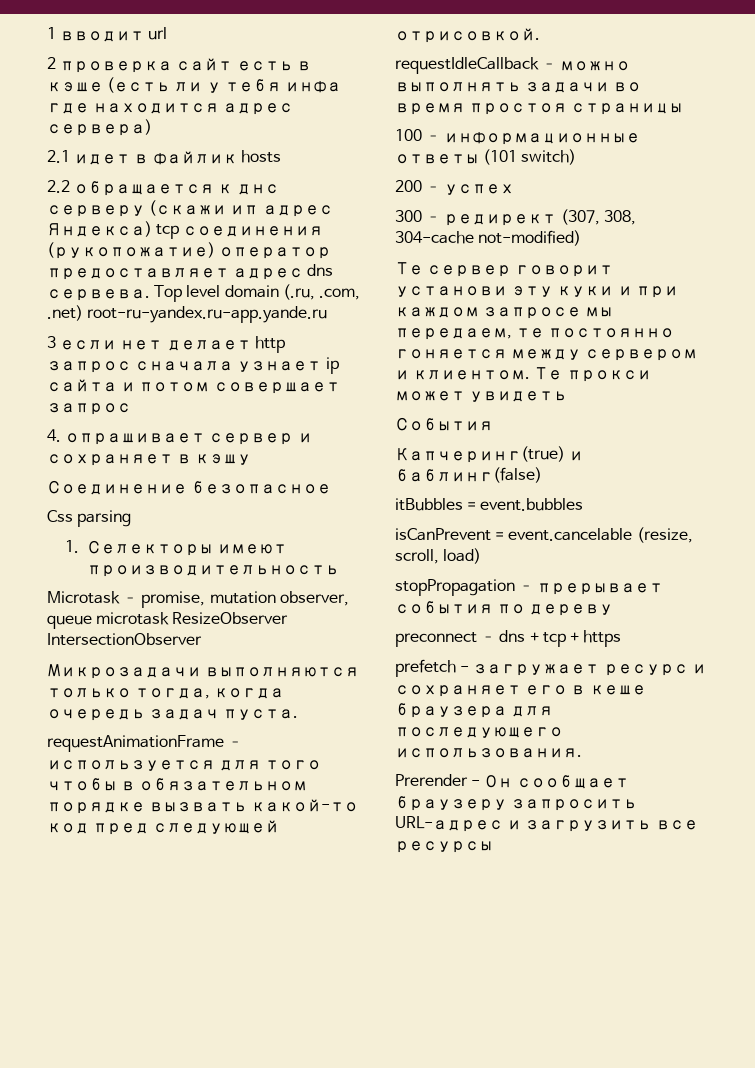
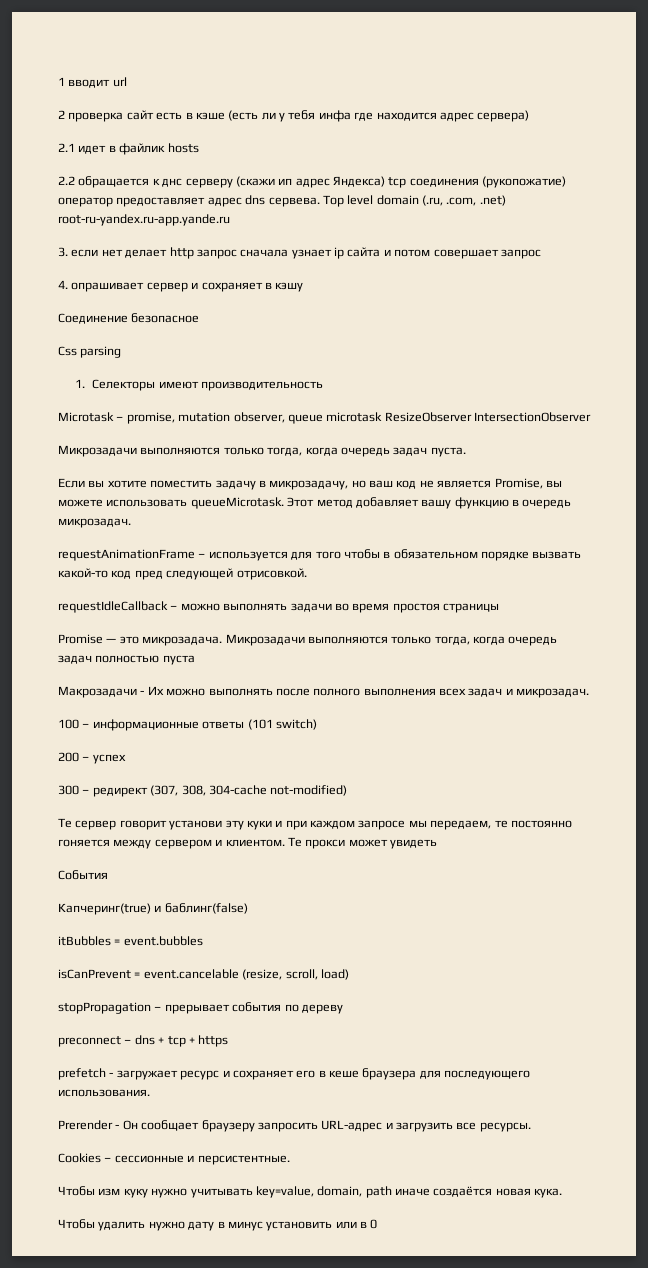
- 3 если нет делает http запрос сначала узнает ip сайта и потом совершает запрос
+ 3. если нет делает http запрос сначала узнает ip сайта и потом совершает запрос
+ Если вы хотите поместить задачу в микрозадачу, но ваш код не является Promise, вы можете использовать queueMicrotask. Этот метод добавляет вашу функцию в очередь микрозадач.
+ Promise — это микрозадача. Микрозадачи выполняются только тогда, когда очередь задач полностью пуста
+ Макрозадачи - Их можно выполнять после полного выполнения всех задач и микрозадач.
- Prerender - Он сообщает браузеру запросить URL-адрес и загрузить все ресурсы
+ Prerender - Он сообщает браузеру запросить URL-адрес и загрузить все ресурсы.
+ Cookies – сессионные и персистентные.
+ Чтобы изм куку нужно учитывать key=value, domain, path иначе создаётся новая кука.
+ Чтобы удалить нужно дату в минус установить или в 0

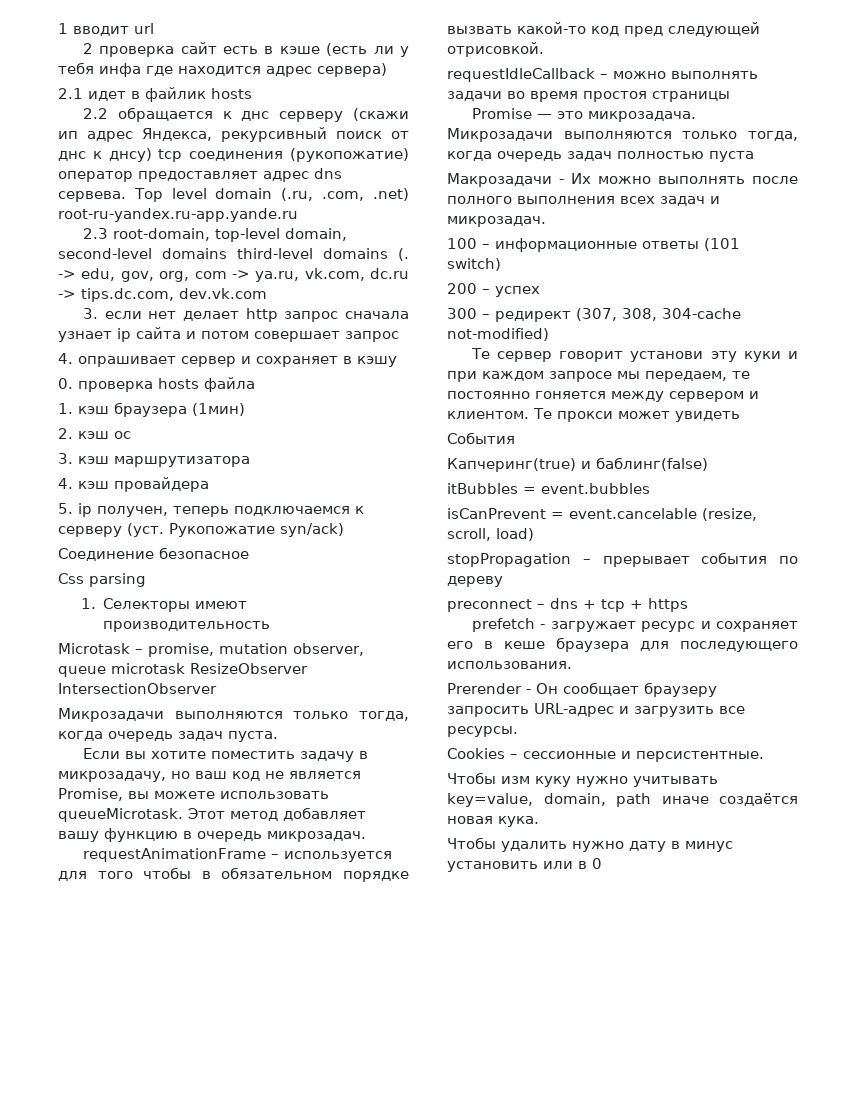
- 2.2 обращается к днс серверу (скажи ип адрес Яндекса) tcp соединения (рукопожатие) оператор предоставляет адрес dns сервева.
+ 2.2 обращается к днс серверу (скажи ип адрес Яндекса, рекурсивный поиск от днс к днсу) tcp соединения (рукопожатие) оператор предоставляет адрес dns сервева.
+ 2.3 root-domain, top-level domain, second-level domains third-level domains (. -> edu, gov, org, com -> ya.ru, vk.com, dc.ru -> tips.dc.com, dev.vk.com
+ 0. проверка hosts файла
+ 1. кэш браузера (1мин)
+ 2. кэш ос
+ 3. кэш маршрутизатора
+ 4. кэш провайдера
+ 5. ip получен, теперь подключаемся к серверу (уст. Рукопожатие syn/ack)

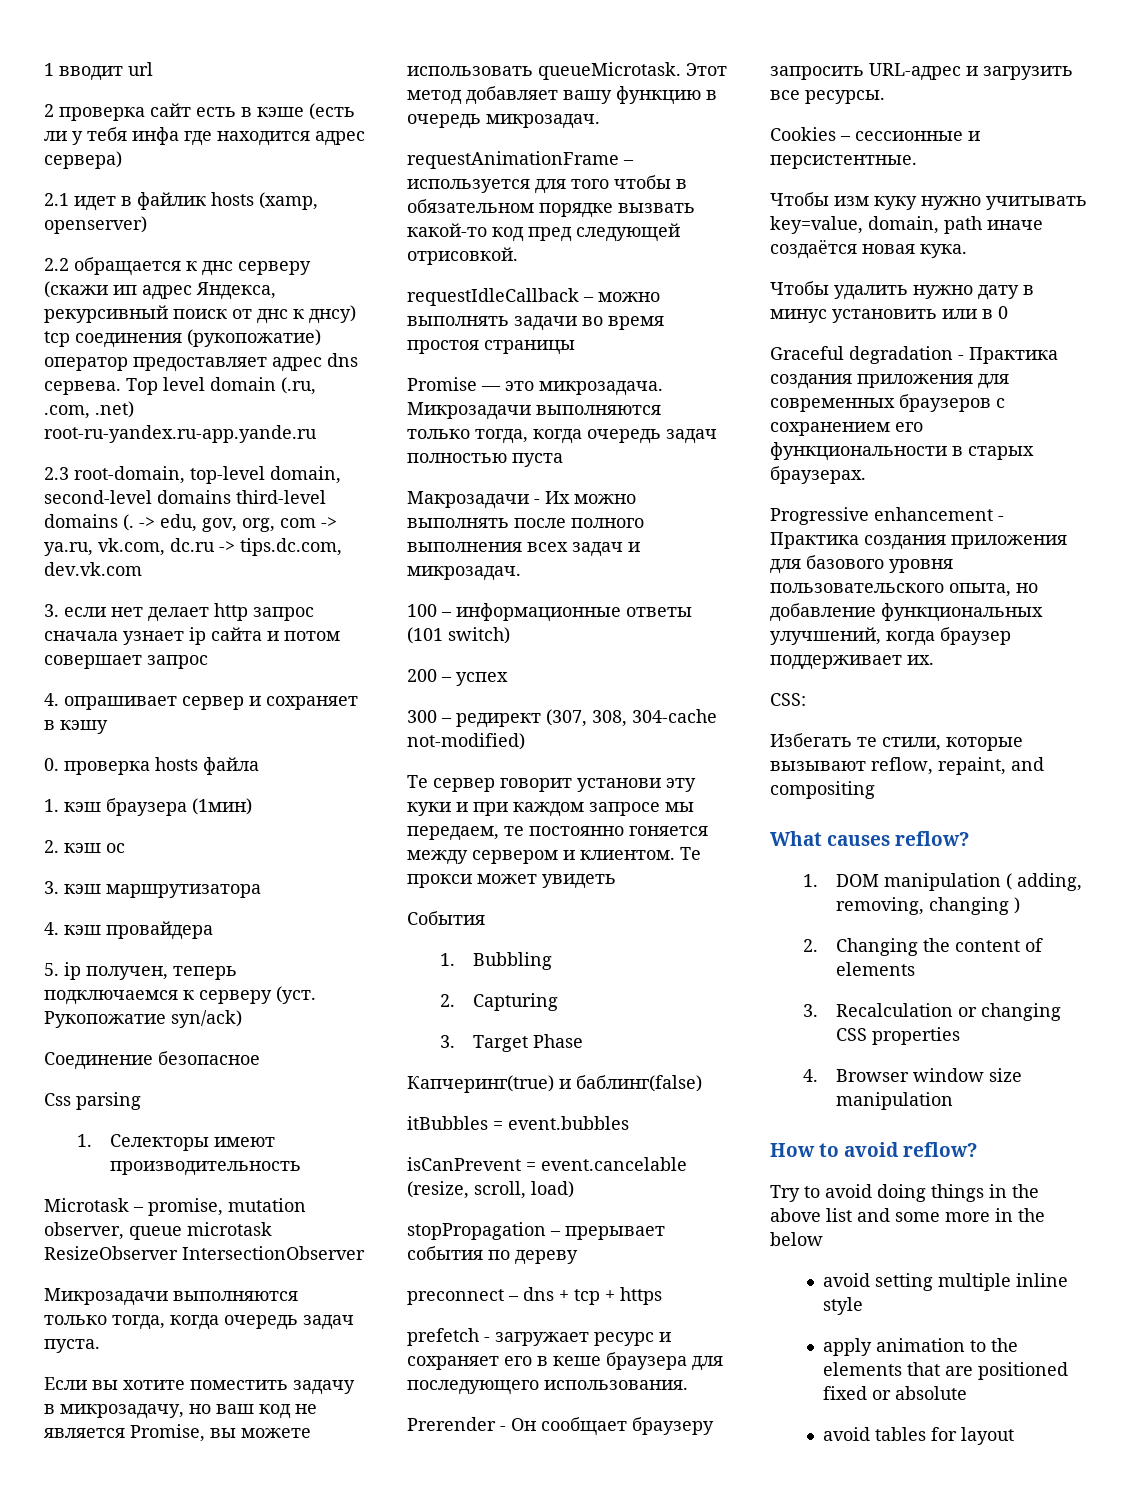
- 2.1 идет в файлик hosts
+ 2.1 идет в файлик hosts (xamp, openserver)
+ 1. Bubbling
+ 2. Capturing
+ 3. Target Phase
+ Graceful degradation - Практика создания приложения для современных браузеров с сохранением его функциональности в старых браузерах.
+ Progressive enhancement - Практика создания приложения для базового уровня пользовательского опыта, но добавление функциональных улучшений, когда браузер поддерживает их.
+ CSS:
+ Избегать те стили, которые вызывают reflow, repaint, and compositing
+ What causes reflow?
+ 1. DOM manipulation ( adding, removing, changing )
+ 2. Changing the content of elements
+ 3. Recalculation or changing CSS properties
+ 4. Browser window size manipulation
+ How to avoid reflow?
+ Try to avoid doing things in the above list and some more in the below
+ avoid setting multiple inline style
+ apply animation to the elements that are positioned fixed or absolute
+ avoid tables for layout

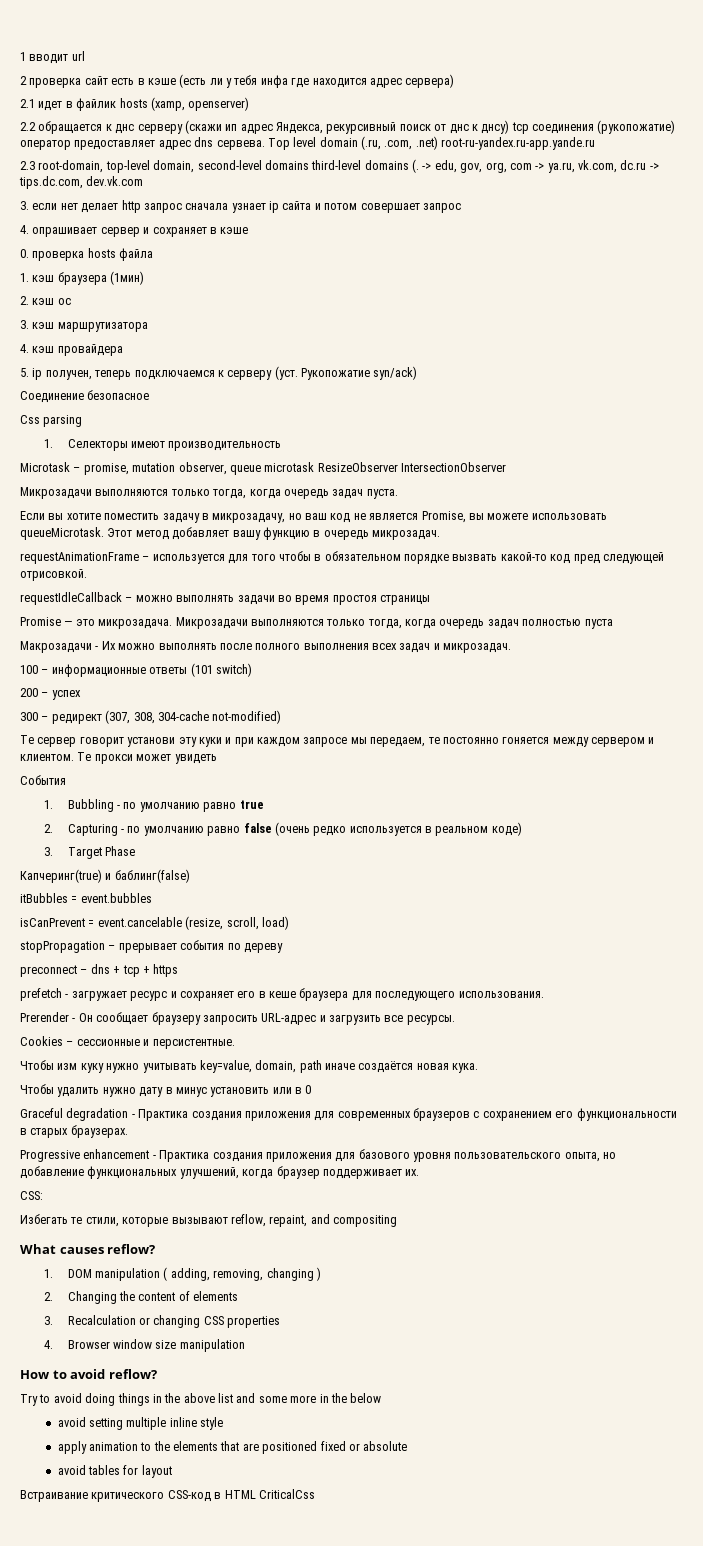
- 4. опрашивает сервер и сохраняет в кэшу
+ 4. опрашивает сервер и сохраняет в кэше
- 1. Bubbling
- 2. Capturing
+ 1. Bubbling - по умолчанию равно true
+ 2. Capturing - по умолчанию равно false (очень редко используется в реальном коде)
+ Встраивание критического CSS-код в HTML CriticalCss

